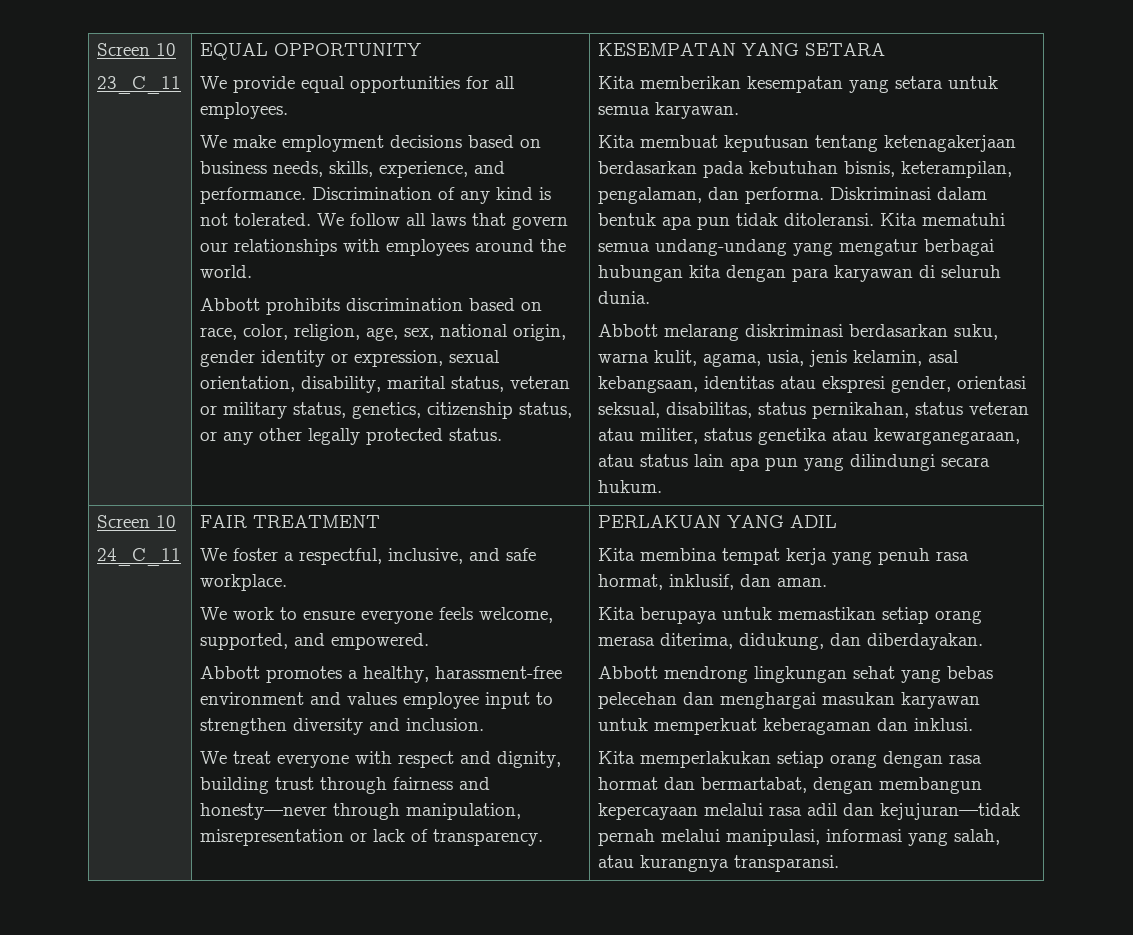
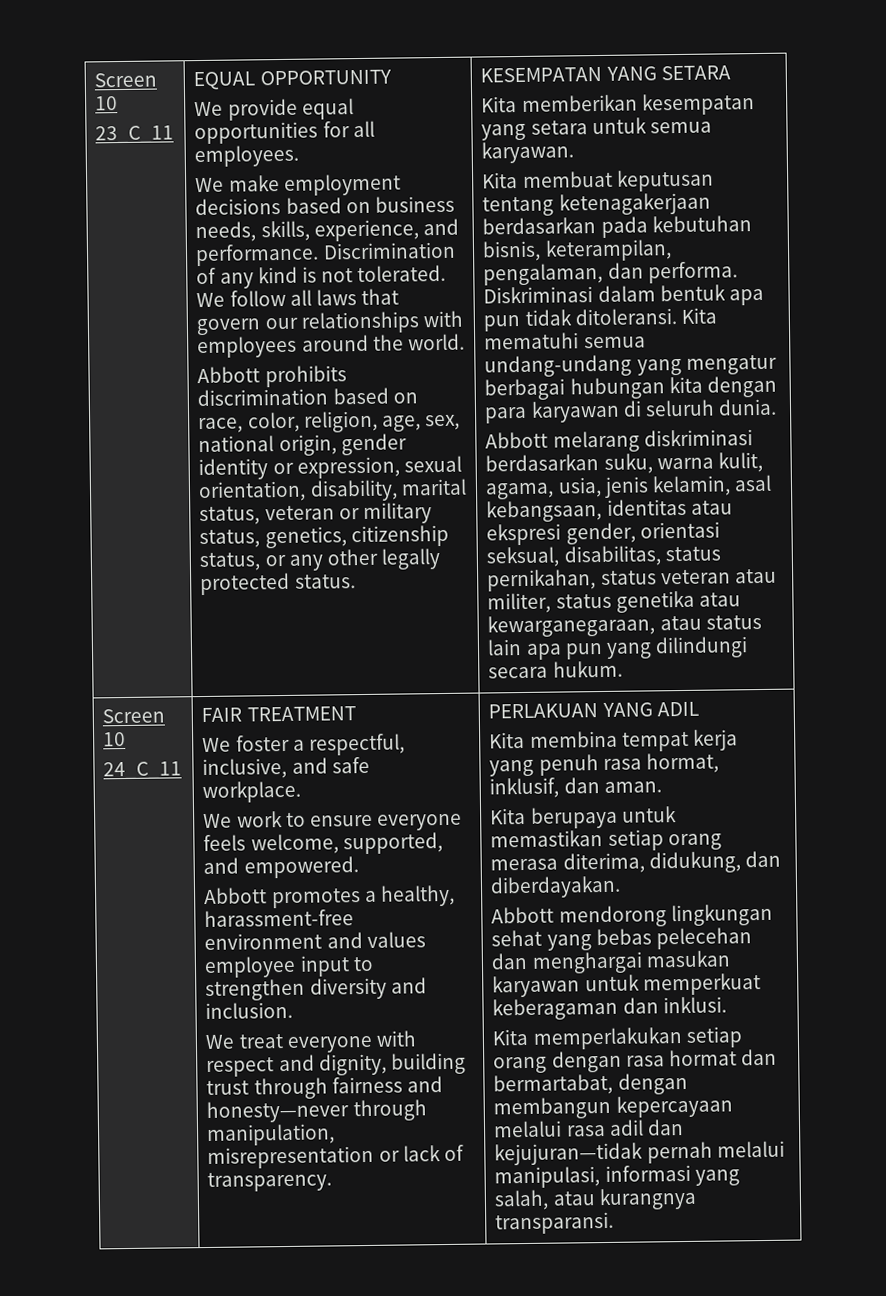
- Abbott mendrong lingkungan sehat yang bebas pelecehan dan menghargai masukan karyawan untuk memperkuat keberagaman dan inklusi.
+ Abbott mendorong lingkungan sehat yang bebas pelecehan dan menghargai masukan karyawan untuk memperkuat keberagaman dan inklusi.

